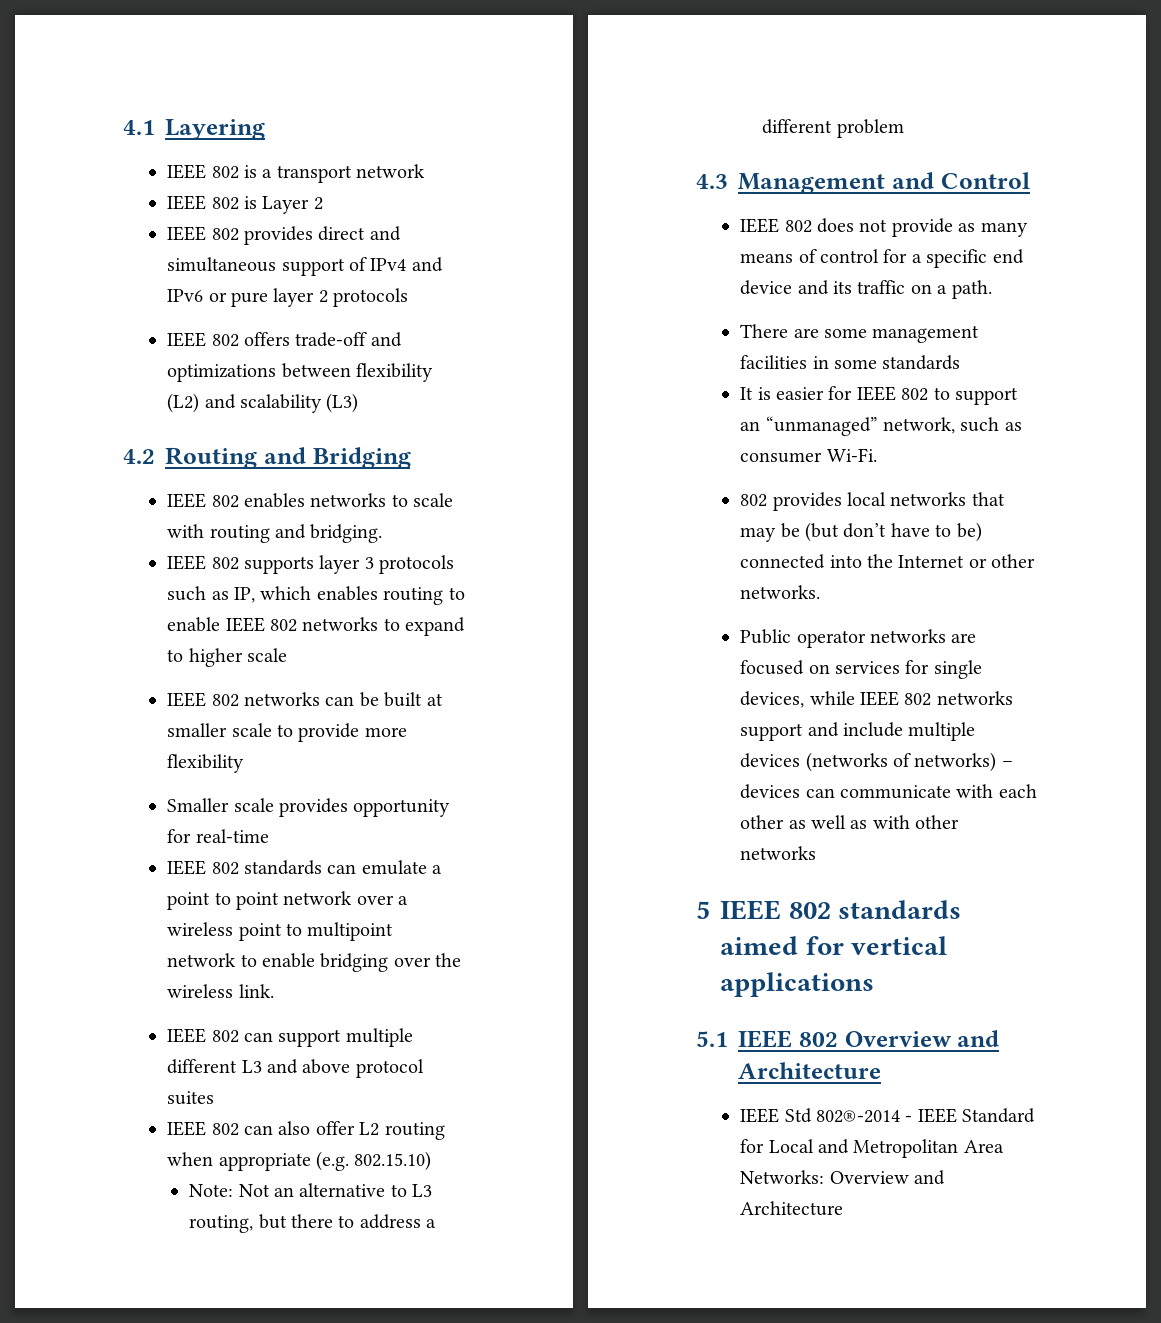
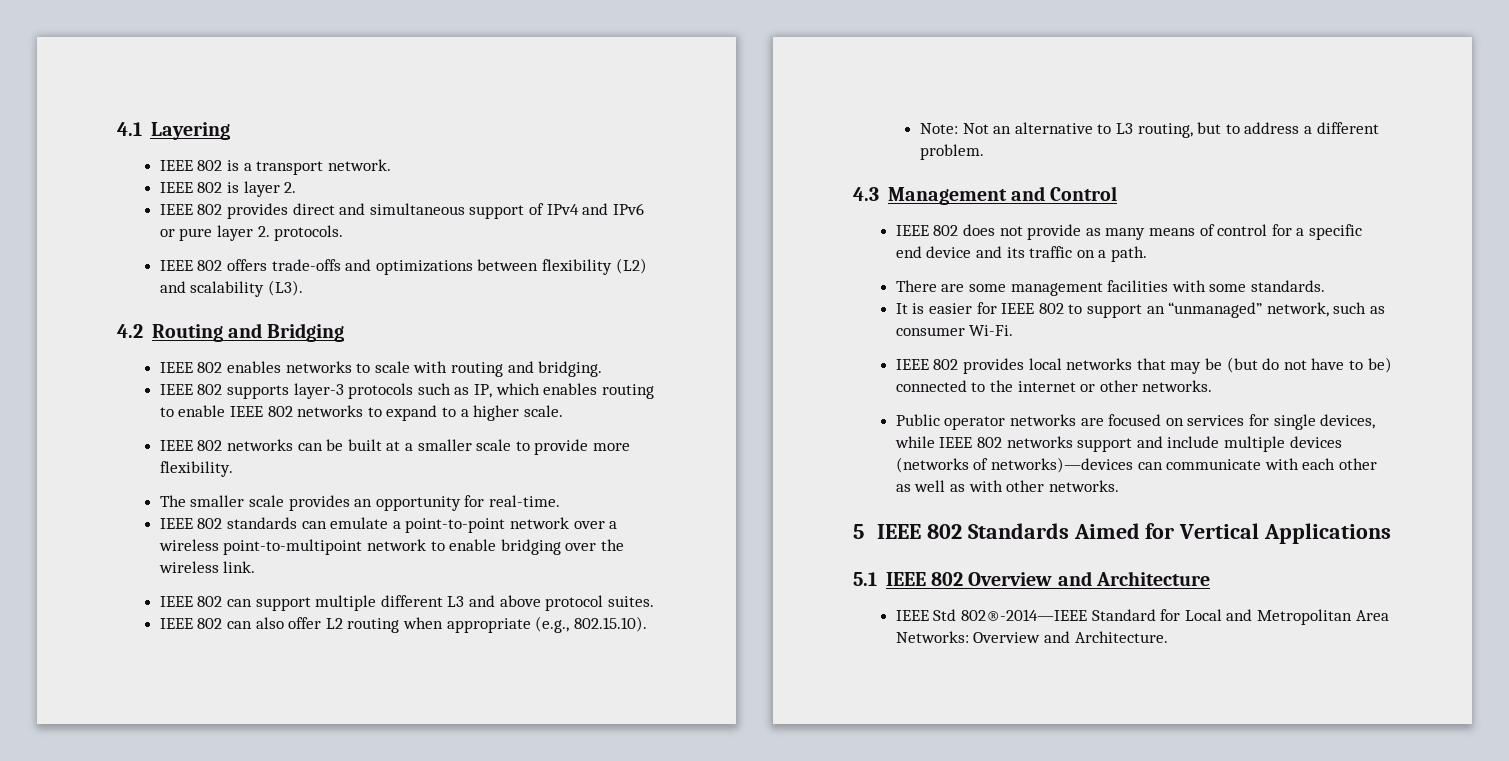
- IEEE 802 is a transport network
- IEEE 802 is Layer 2
+ IEEE 802 is a transport network.
+ IEEE 802 is layer 2.
- IEEE 802 provides direct and simultaneous support of IPv4 and IPv6 or pure layer 2 protocols
+ IEEE 802 provides direct and simultaneous support of IPv4 and IPv6 or pure layer 2. protocols.
- IEEE 802 offers trade-off and optimizations between flexibility (L2) and scalability (L3)
+ IEEE 802 offers trade-offs and optimizations between flexibility (L2) and scalability (L3).
- IEEE 802 supports layer 3 protocols such as IP, which enables routing to enable IEEE 802 networks to expand to higher scale
+ IEEE 802 supports layer-3 protocols such as IP, which enables routing to enable IEEE 802 networks to expand to a higher scale.
- IEEE 802 networks can be built at smaller scale to provide more flexibility
- Smaller scale provides opportunity for real-time
+ IEEE 802 networks can be built at a smaller scale to provide more flexibility.
+ The smaller scale provides an opportunity for real-time.
- IEEE 802 standards can emulate a point to point network over a wireless point to multipoint network to enable bridging over the wireless link.
+ IEEE 802 standards can emulate a point-to-point network over a wireless point-to-multipoint network to enable bridging over the wireless link.
- IEEE 802 can support multiple different L3 and above protocol suites
+ IEEE 802 can support multiple different L3 and above protocol suites.
- IEEE 802 can also offer L2 routing when appropriate (e.g. 802.15.10)
+ IEEE 802 can also offer L2 routing when appropriate (e.g., 802.15.10).
- Note: Not an alternative to L3 routing, but there to address a different problem
+ Note: Not an alternative to L3 routing, but to address a different problem.
- There are some management facilities in some standards
+ There are some management facilities with some standards.
- 802 provides local networks that may be (but don’t have to be) connected into the Internet or other networks.
+ IEEE 802 provides local networks that may be (but do not have to be) connected to the internet or other networks.
- Public operator networks are focused on services for single devices, while IEEE 802 networks support and include multiple devices (networks of networks) – devices can communicate with each other as well as with other networks
+ Public operator networks are focused on services for single devices, while IEEE 802 networks support and include multiple devices (networks of networks)—devices can communicate with each other as well as with other networks.
- 5 IEEE 802 standards aimed for vertical applications
+ 5 IEEE 802 Standards Aimed for Vertical Applications
- IEEE Std 802®-2014 - IEEE Standard for Local and Metropolitan Area Networks: Overview and Architecture
+ IEEE Std 802®-2014—IEEE Standard for Local and Metropolitan Area Networks: Overview and Architecture.

